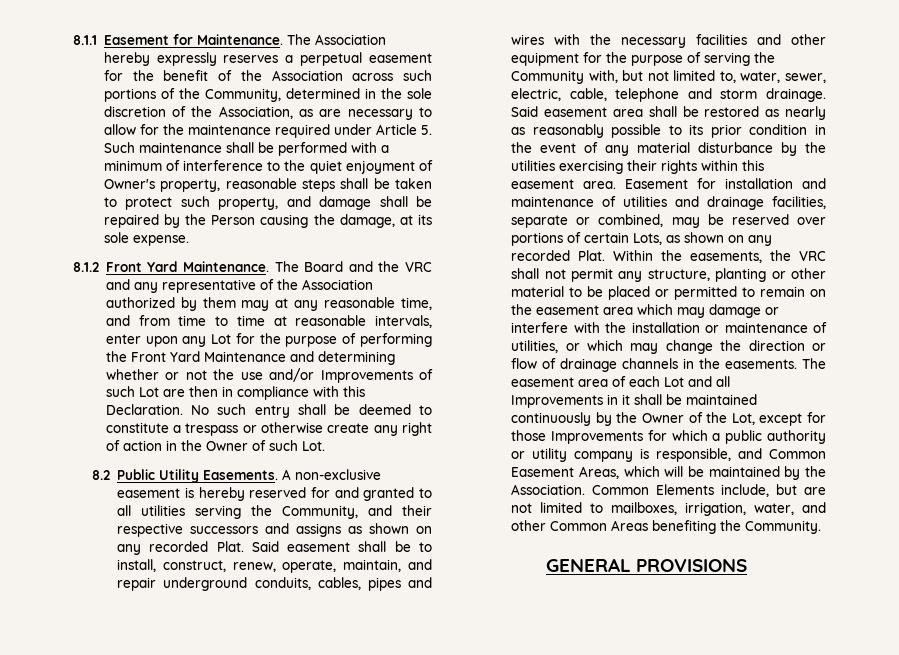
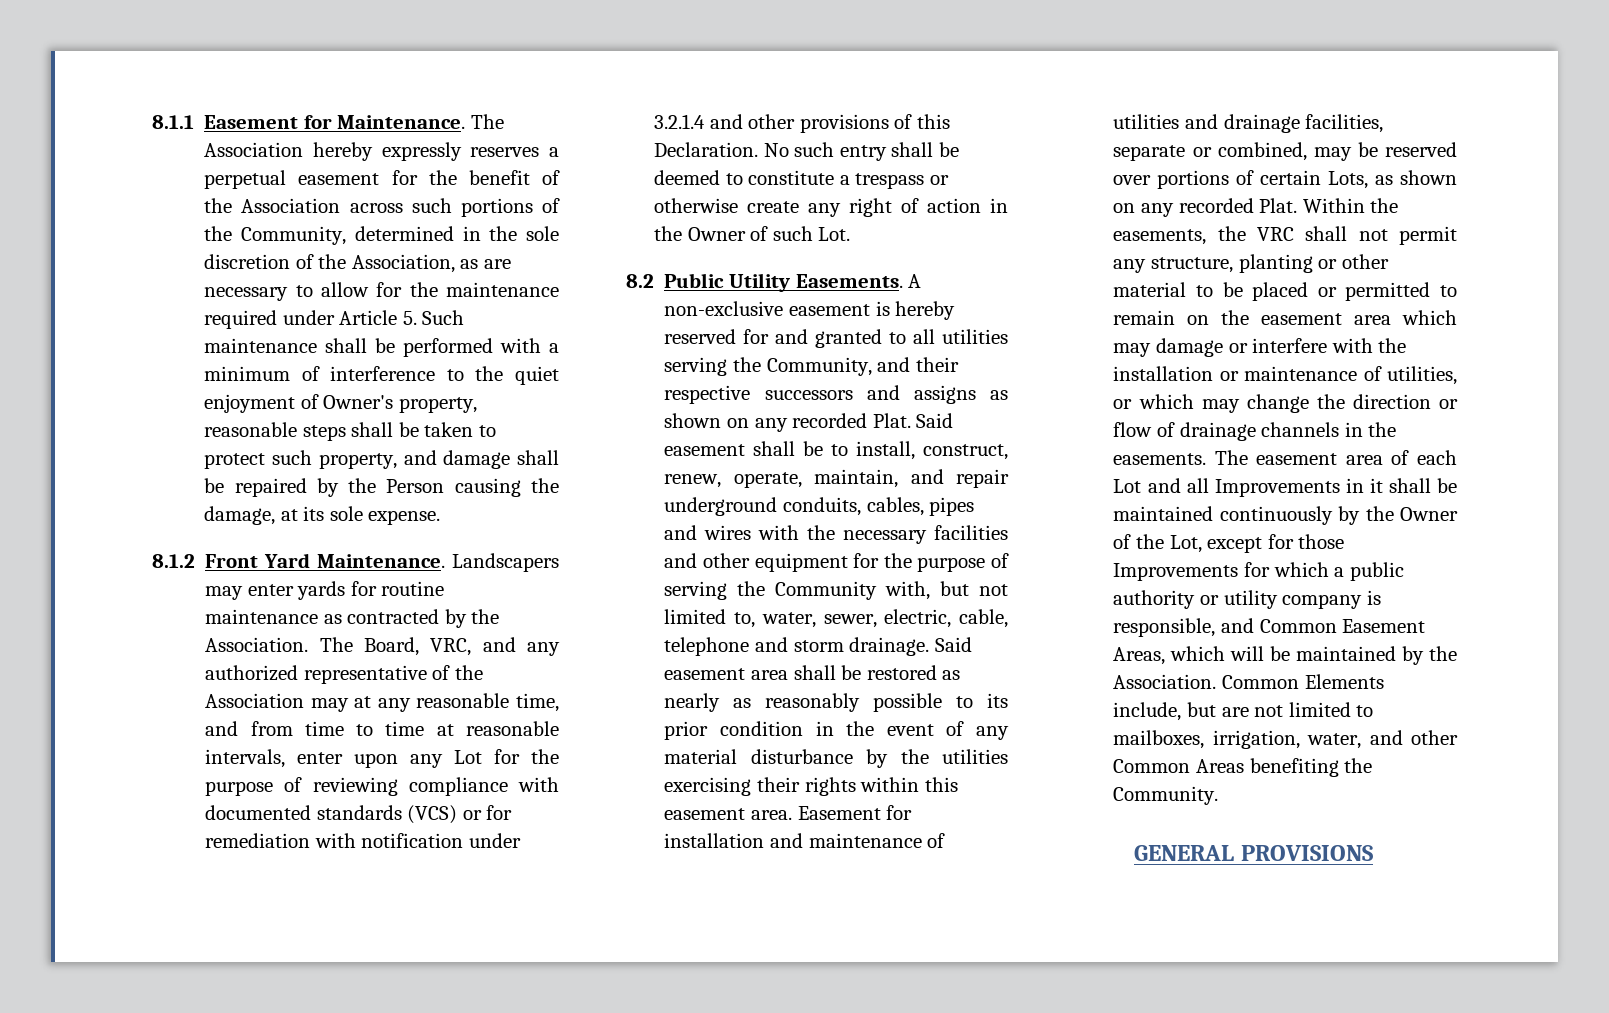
- The Board and the VRC and any representative of the Association authorized by them may at any reasonable time, and from time to time at reasonable intervals, enter upon any Lot for the purpose of performing the Front Yard Maintenance and determining whether or not the use and/or Improvements of such Lot are then in compliance with this Declaration.
+ Landscapers may enter yards for routine maintenance as contracted by the Association. The Board, VRC, and any authorized representative of the Association may at any reasonable time, and from time to time at reasonable intervals, enter upon any Lot for the purpose of reviewing compliance with documented standards (VCS) or for remediation with notification under 3.2.1.4 and other provisions of this Declaration.

